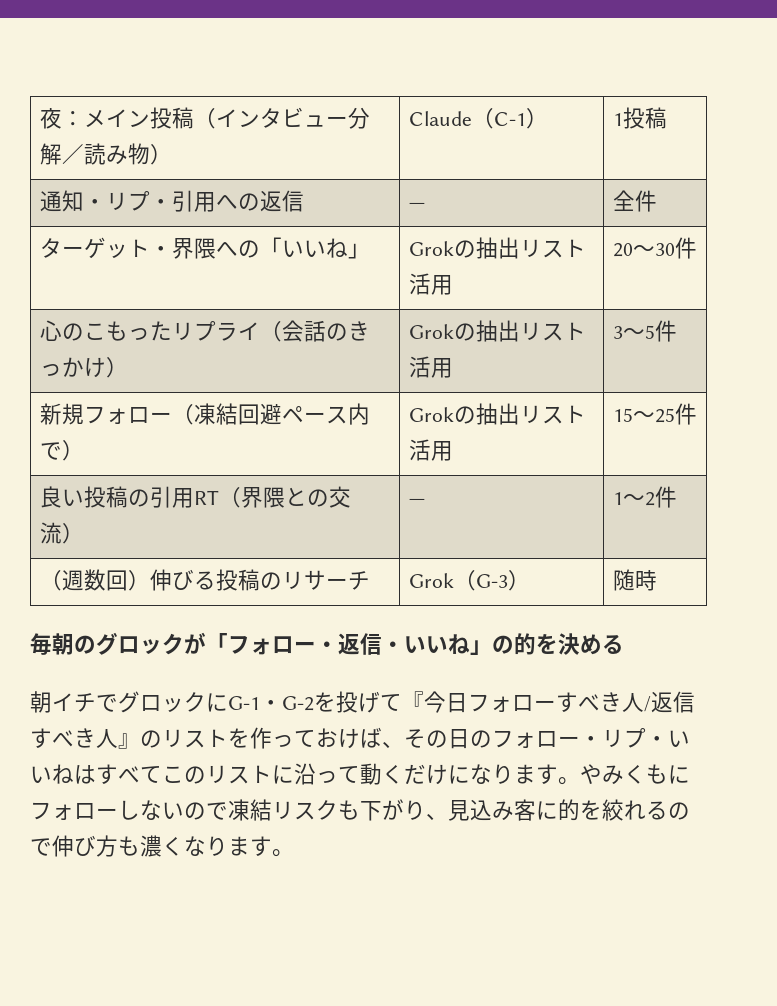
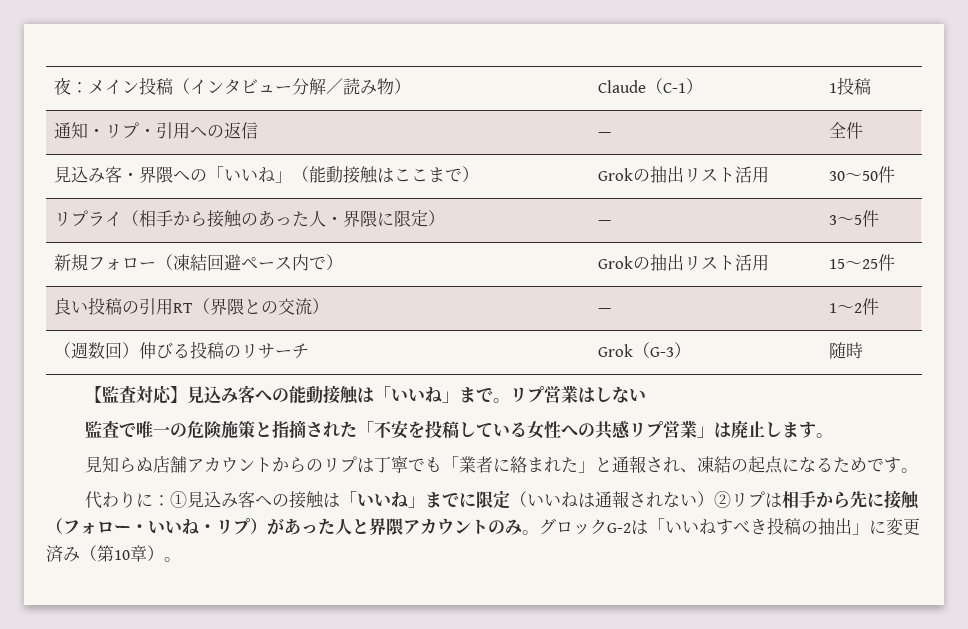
- ターゲット・界隈への「いいね」 | Grokの抽出リスト活用 | 20〜30件
- 心のこもったリプライ（会話のきっかけ） | Grokの抽出リスト活用 | 3〜5件
+ 見込み客・界隈への「いいね」（能動接触はここまで） | Grokの抽出リスト活用 | 30〜50件
+ リプライ（相手から接触のあった人・界隈に限定） | — | 3〜5件
- 毎朝のグロックが「フォロー・返信・いいね」の的を決める
- 朝イチでグロックにG-1・G-2を投げて『今日フォローすべき人/返信すべき人』のリストを作っておけば、その日のフォロー・リプ・いいねはすべてこのリストに沿って動くだけになります。やみくもにフォローしないので凍結リスクも下がり、見込み客に的を絞れるので伸び方も濃くなります。
+ 【監査対応】見込み客への能動接触は「いいね」まで。リプ営業はしない
+ 監査で唯一の危険施策と指摘された「不安を投稿している女性への共感リプ営業」は廃止します。
+ 見知らぬ店舗アカウントからのリプは丁寧でも「業者に絡まれた」と通報され、凍結の起点になるためです。
+ 代わりに：①見込み客への接触は「いいね」までに限定（いいねは通報されない）②リプは相手から先に接触（フォロー・いいね・リプ）があった人と界隈アカウントのみ。グロックG-2は「いいねすべき投稿の抽出」に変更済み（第10章）。

